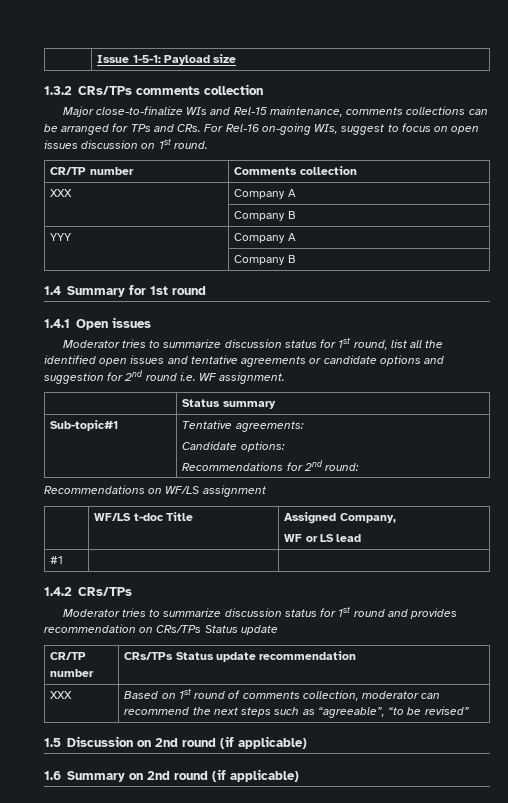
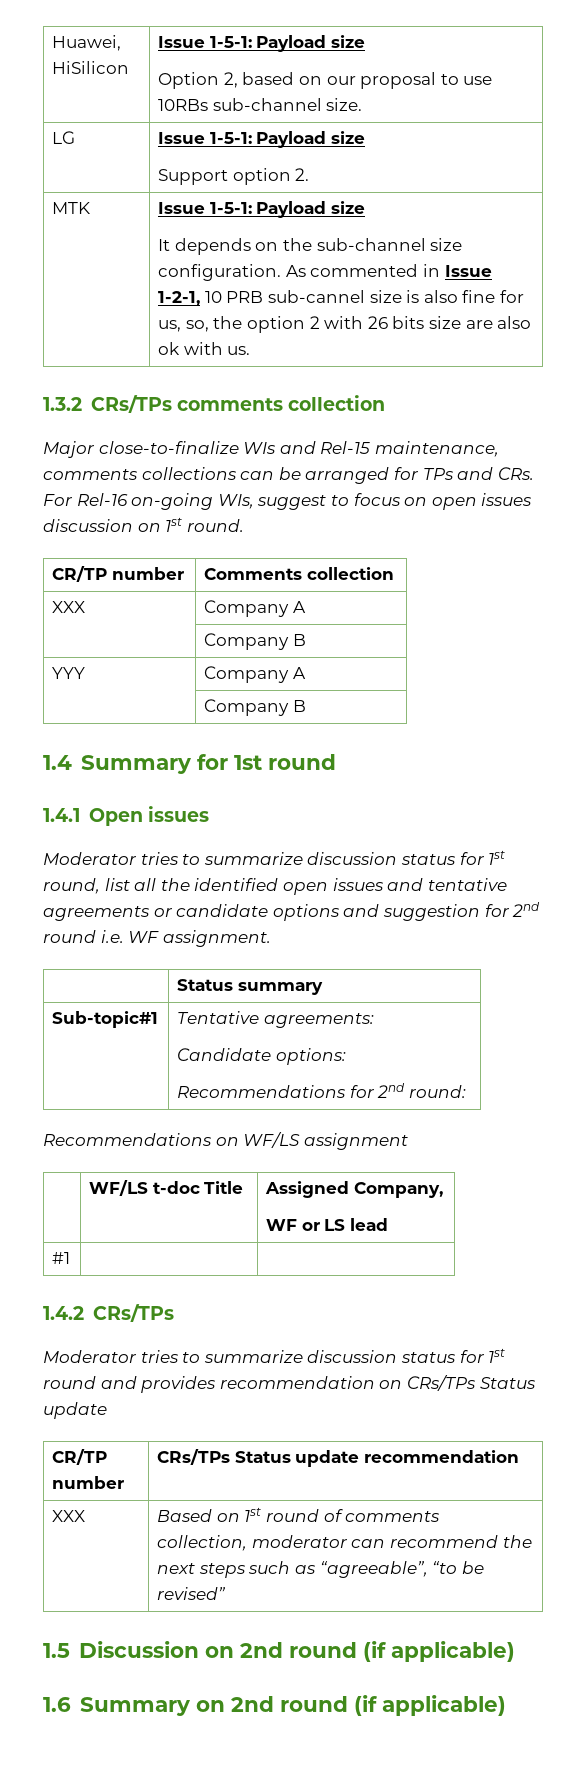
- | Issue 1-5-1: Payload size
+ Huawei, HiSilicon | Issue 1-5-1: Payload size
+ Option 2, based on our proposal to use 10RBs sub-channel size.
+ LG | Issue 1-5-1: Payload size
+ Support option 2.
+ MTK | Issue 1-5-1: Payload size
+ It depends on the sub-channel size configuration. As commented in Issue 1-2-1, 10 PRB sub-cannel size is also fine for us, so, the option 2 with 26 bits size are also ok with us.

